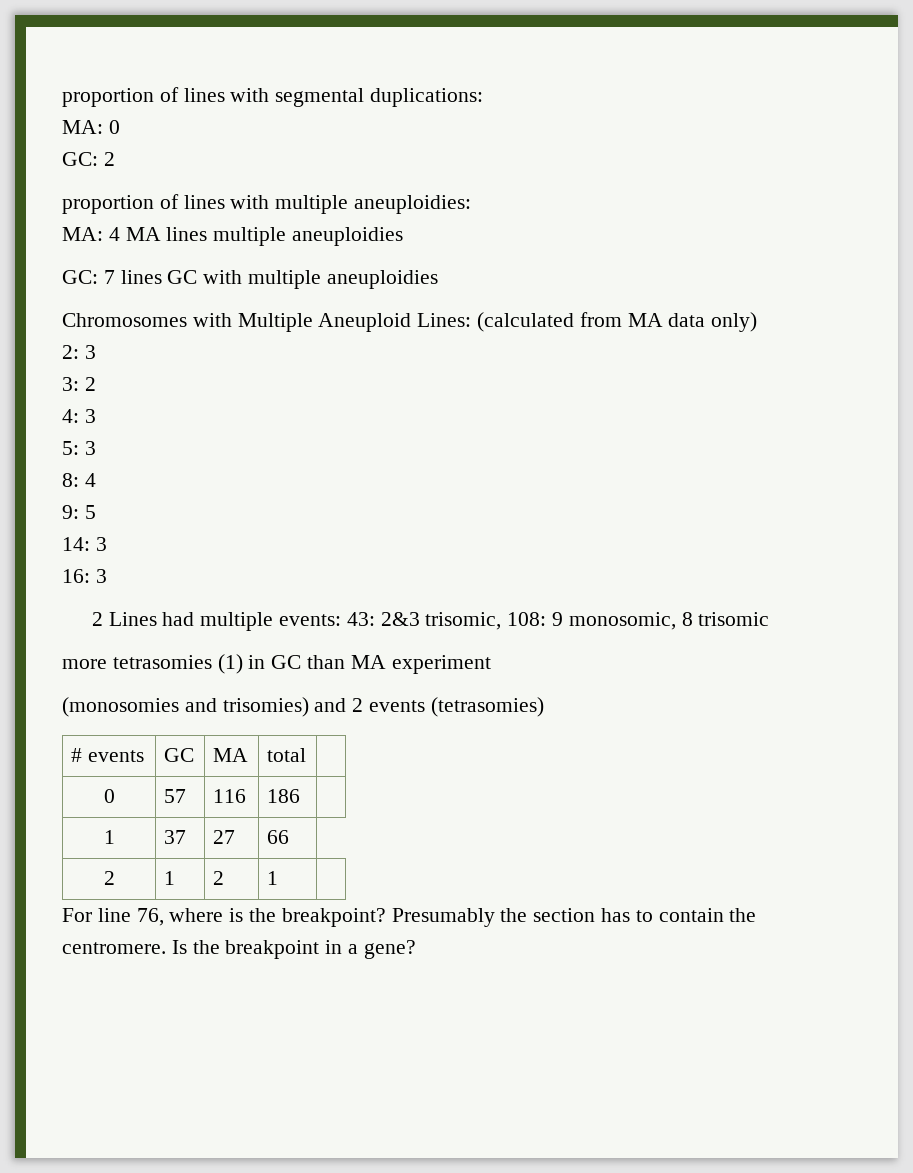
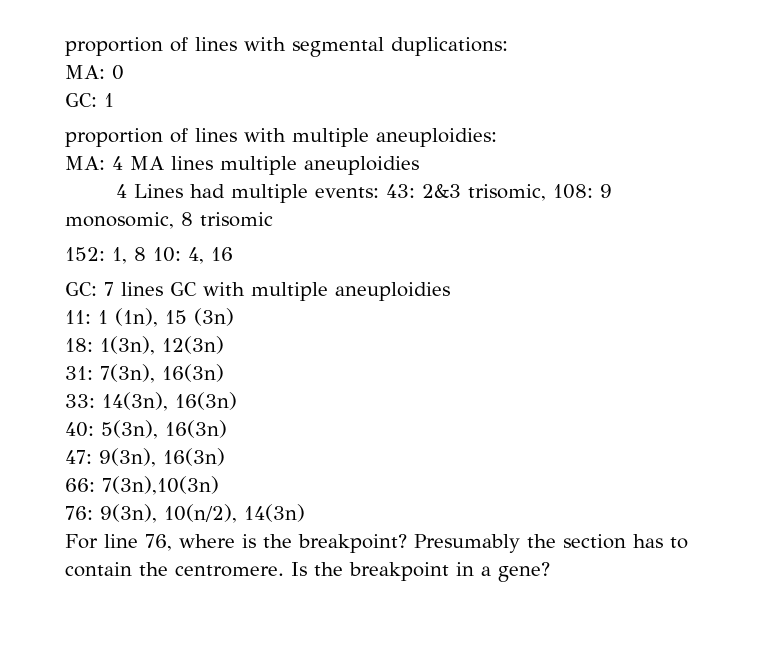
- GC: 2
+ GC: 1
- GC: 7 lines GC with multiple aneuploidies
- Chromosomes with Multiple Aneuploid Lines: (calculated from MA data only)
- 2: 3
- 3: 2
- 4: 3
- 5: 3
- 8: 4
- 9: 5
- 14: 3
- 16: 3
- 2 Lines had multiple events: 43: 2&3 trisomic, 108: 9 monosomic, 8 trisomic
+ 4 Lines had multiple events: 43: 2&3 trisomic, 108: 9 monosomic, 8 trisomic
- more tetrasomies (1) in GC than MA experiment
- (monosomies and trisomies) and 2 events (tetrasomies)
- # events | GC | MA | total |
- 0 | 57 | 116 | 186 |
- 1 | 37 | 27 | 66
- 2 | 1 | 2 | 1 |
+ 152: 1, 8 10: 4, 16
+ GC: 7 lines GC with multiple aneuploidies
+ 11: 1 (1n), 15 (3n)
+ 18: 1(3n), 12(3n)
+ 31: 7(3n), 16(3n)
+ 33: 14(3n), 16(3n)
+ 40: 5(3n), 16(3n)
+ 47: 9(3n), 16(3n)
+ 66: 7(3n),10(3n)
+ 76: 9(3n), 10(n/2), 14(3n)

